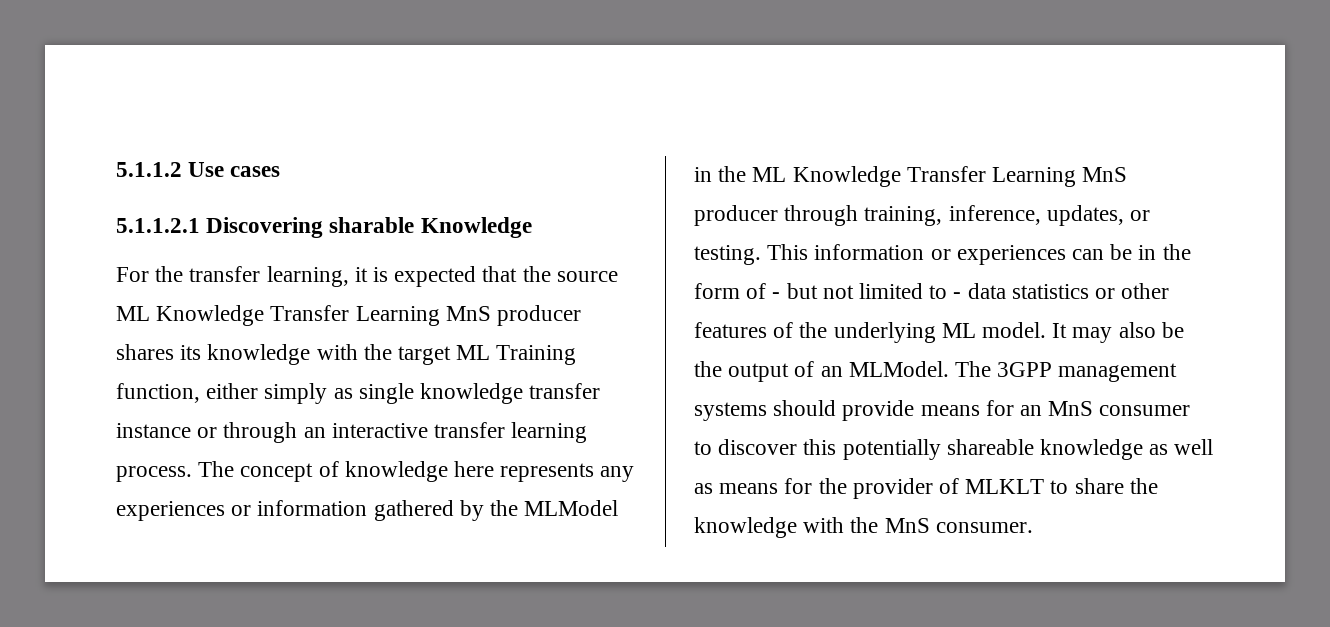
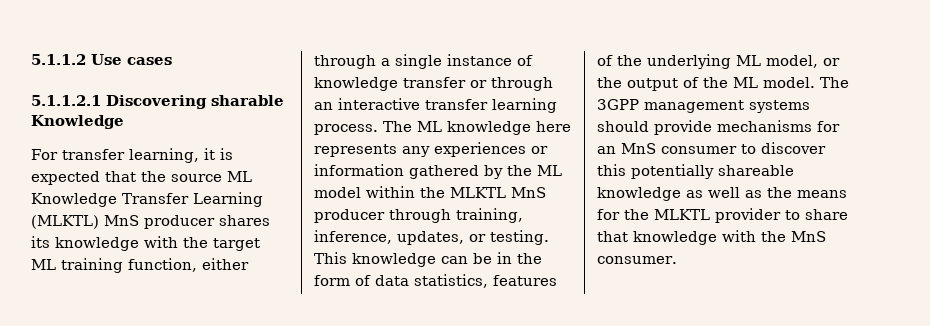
- For the transfer learning, it is expected that the source ML Knowledge Transfer Learning MnS producer shares its knowledge with the target ML Training function, either simply as single knowledge transfer instance or through an interactive transfer learning process.
+ For transfer learning, it is expected that the source ML Knowledge Transfer Learning (MLKTL) MnS producer shares its knowledge with the target ML training function, either through a single instance of knowledge transfer or through an interactive transfer learning process.
- The concept of knowledge here represents any experiences or information gathered by the MLModel in the ML Knowledge Transfer Learning MnS producer through training, inference, updates, or testing.
+ The ML knowledge here represents any experiences or information gathered by the ML model within the MLKTL MnS producer through training, inference, updates, or testing.
- This information or experiences can be in the form of - but not limited to - data statistics or other features of the underlying ML model. It may also be the output of an MLModel.
+ This knowledge can be in the form of data statistics, features of the underlying ML model, or the output of the ML model.
- The 3GPP management systems should provide means for an MnS consumer to discover this potentially shareable knowledge as well as means for the provider of MLKLT to share the knowledge with the MnS consumer.
+ The 3GPP management systems should provide mechanisms for an MnS consumer to discover this potentially shareable knowledge as well as the means for the MLKTL provider to share that knowledge with the MnS consumer.

